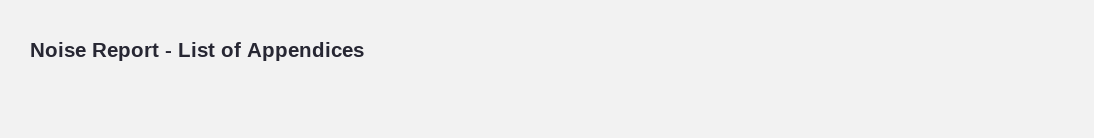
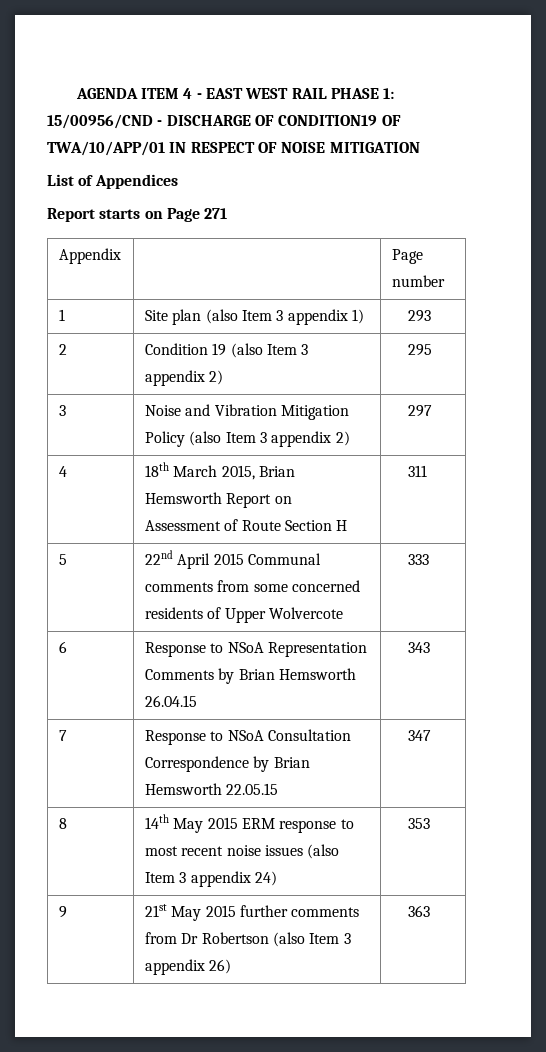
- Noise Report - List of Appendices
+ AGENDA ITEM 4 - EAST WEST RAIL PHASE 1: 15/00956/CND - DISCHARGE OF CONDITION19 OF TWA/10/APP/01 IN RESPECT OF NOISE MITIGATION
+ List of Appendices
+ Report starts on Page 271
+ Appendix | | Page number
+ 1 | Site plan (also Item 3 appendix 1) | 293
+ 2 | Condition 19 (also Item 3 appendix 2) | 295
+ 3 | Noise and Vibration Mitigation Policy (also Item 3 appendix 2) | 297
+ 4 | 18th March 2015, Brian Hemsworth Report on Assessment of Route Section H | 311
+ 5 | 22nd April 2015 Communal comments from some concerned residents of Upper Wolvercote | 333
+ 6 | Response to NSoA Representation Comments by Brian Hemsworth 26.04.15 | 343
+ 7 | Response to NSoA Consultation Correspondence by Brian Hemsworth 22.05.15 | 347
+ 8 | 14th May 2015 ERM response to most recent noise issues (also Item 3 appendix 24) | 353
+ 9 | 21st May 2015 further comments from Dr Robertson (also Item 3 appendix 26) | 363

